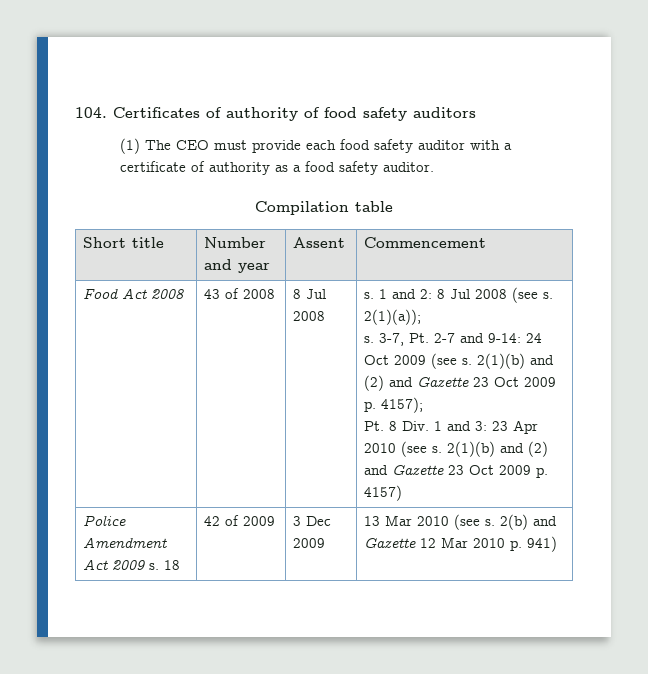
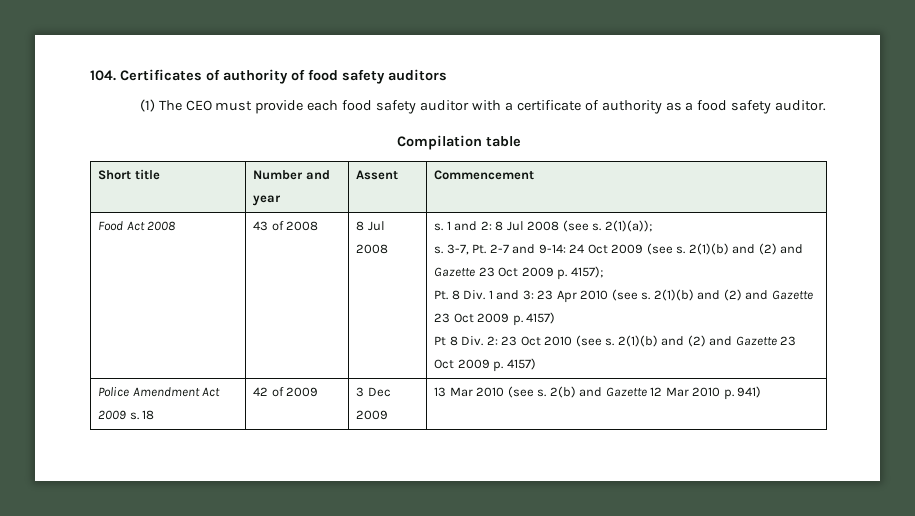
+ Pt 8 Div. 2: 23 Oct 2010 (see s. 2(1)(b) and (2) and Gazette 23 Oct 2009 p. 4157)

